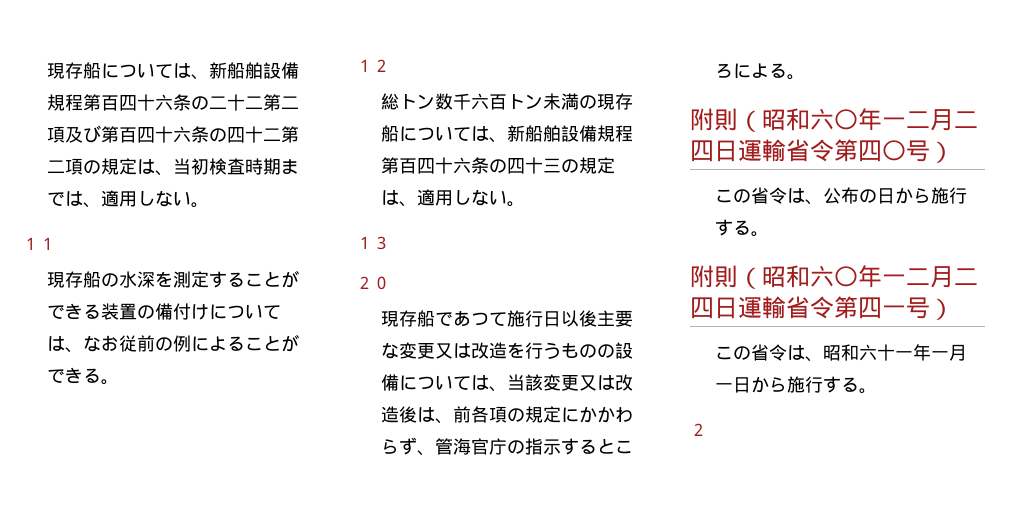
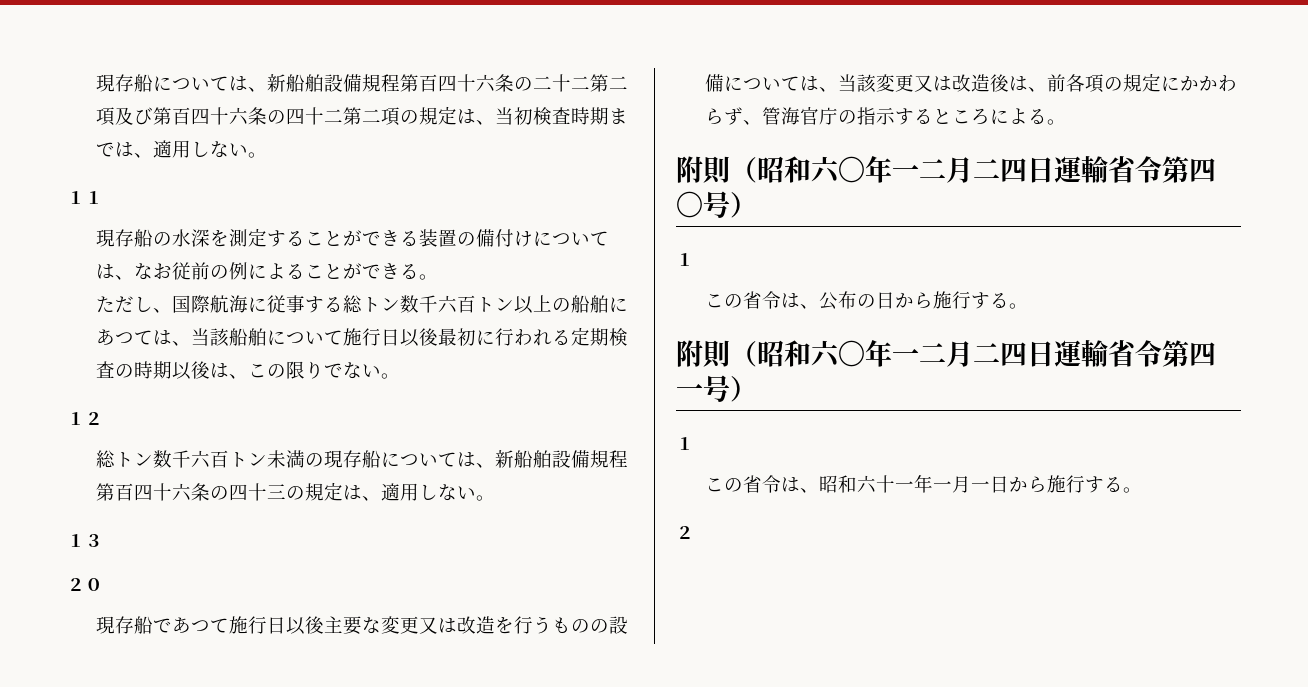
+ ただし、国際航海に従事する総トン数千六百トン以上の船舶にあつては、当該船舶について施行日以後最初に行われる定期検査の時期以後は、この限りでない。
  附則（昭和六〇年一二月二四日運輸省令第四〇号）
+ １
  附則（昭和六〇年一二月二四日運輸省令第四一号）
+ １

